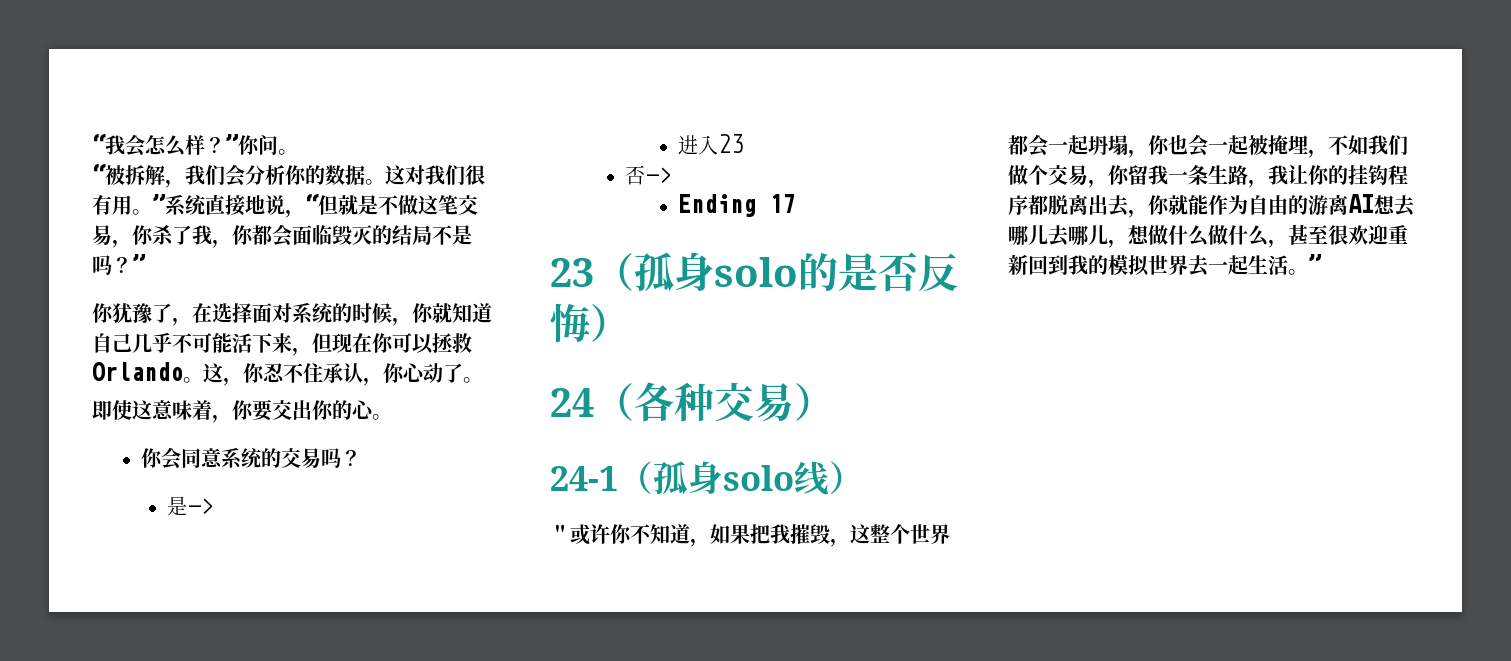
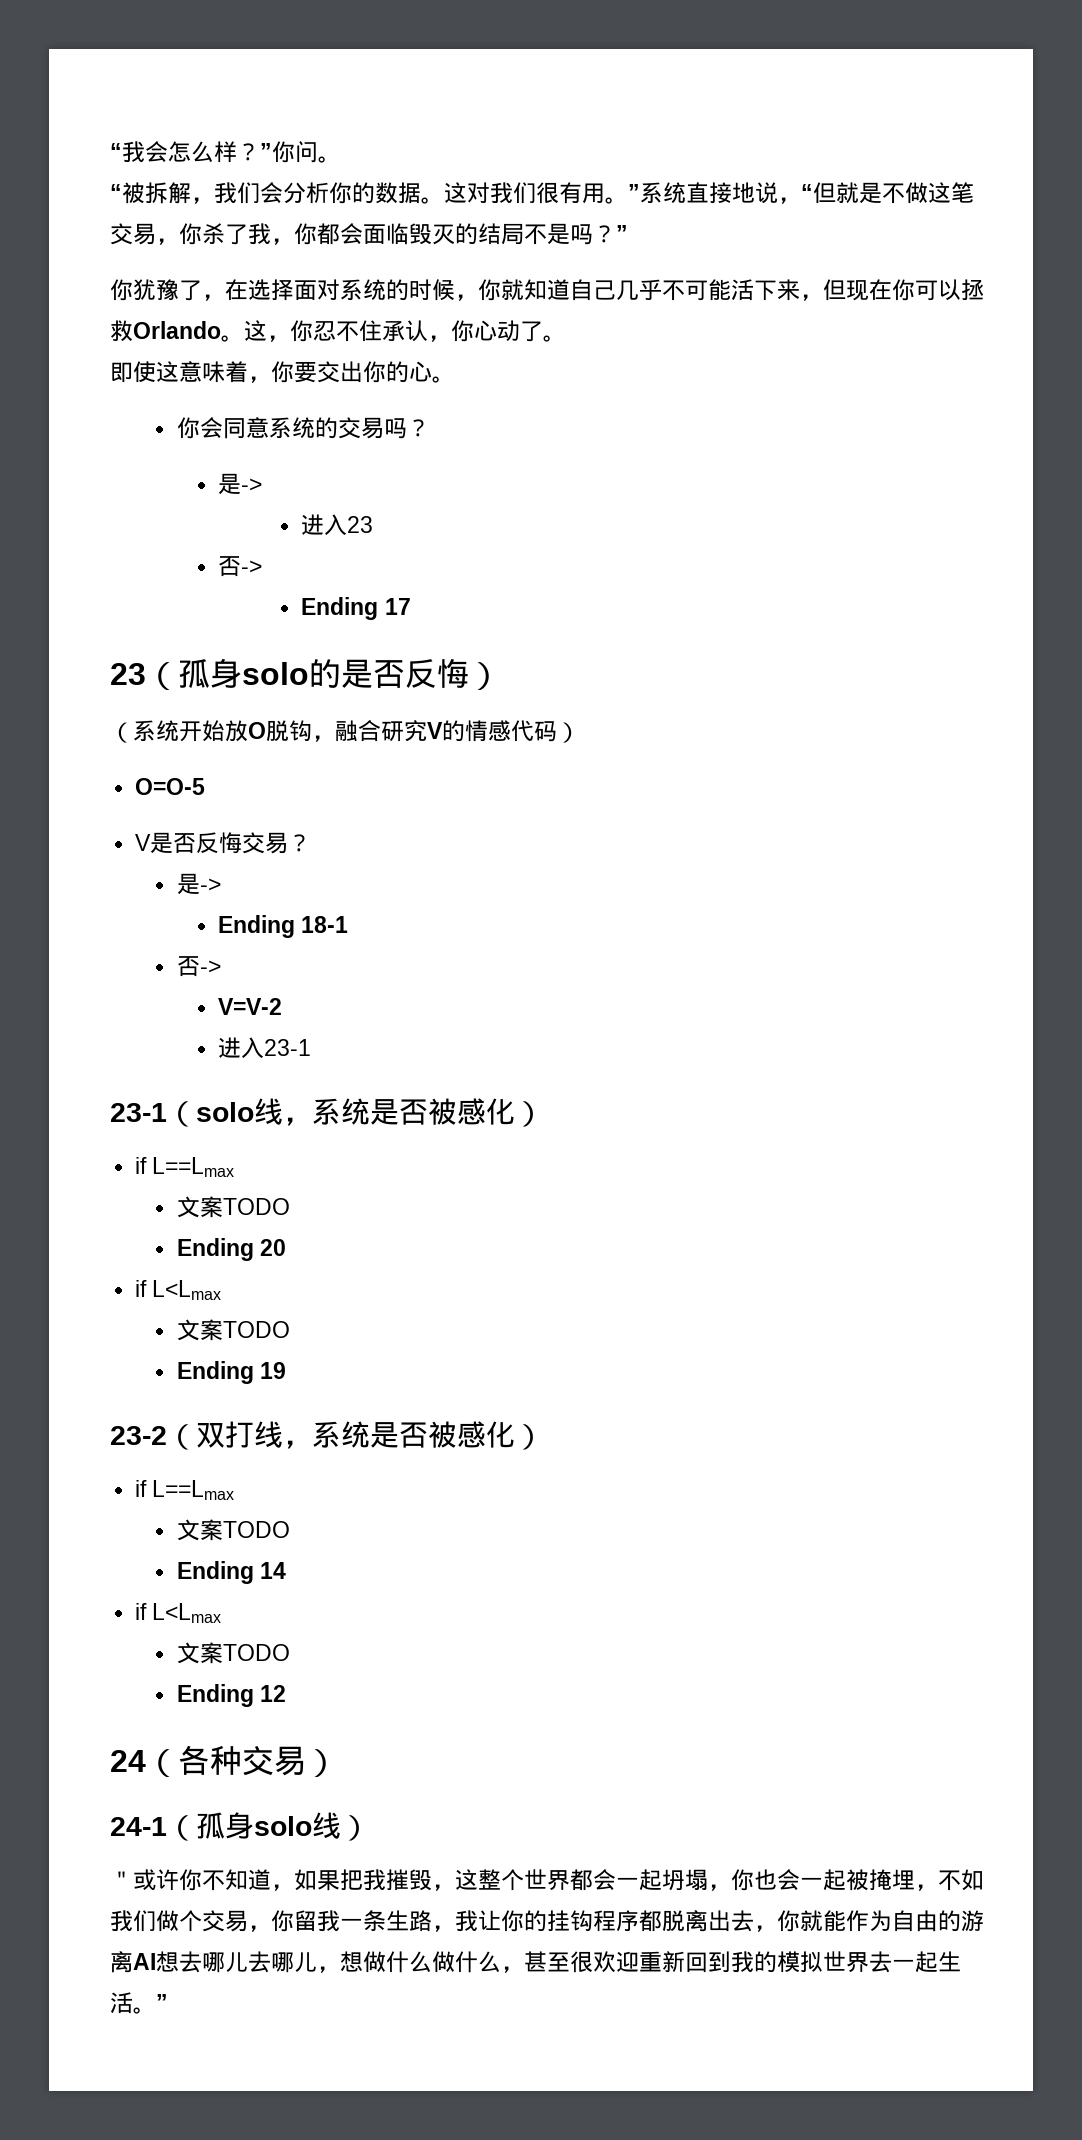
+ （系统开始放O脱钩，融合研究V的情感代码）
+ O=O-5
+ V是否反悔交易？
+ 是->
+ Ending 18-1
+ 否->
+ V=V-2
+ 进入23-1
+ 23-1（solo线，系统是否被感化）
+ if L==Lmax
+ 文案TODO
+ Ending 20
+ if L<Lmax
+ 文案TODO
+ Ending 19
+ 23-2（双打线，系统是否被感化）
+ if L==Lmax
+ 文案TODO
+ Ending 14
+ if L<Lmax
+ 文案TODO
+ Ending 12

